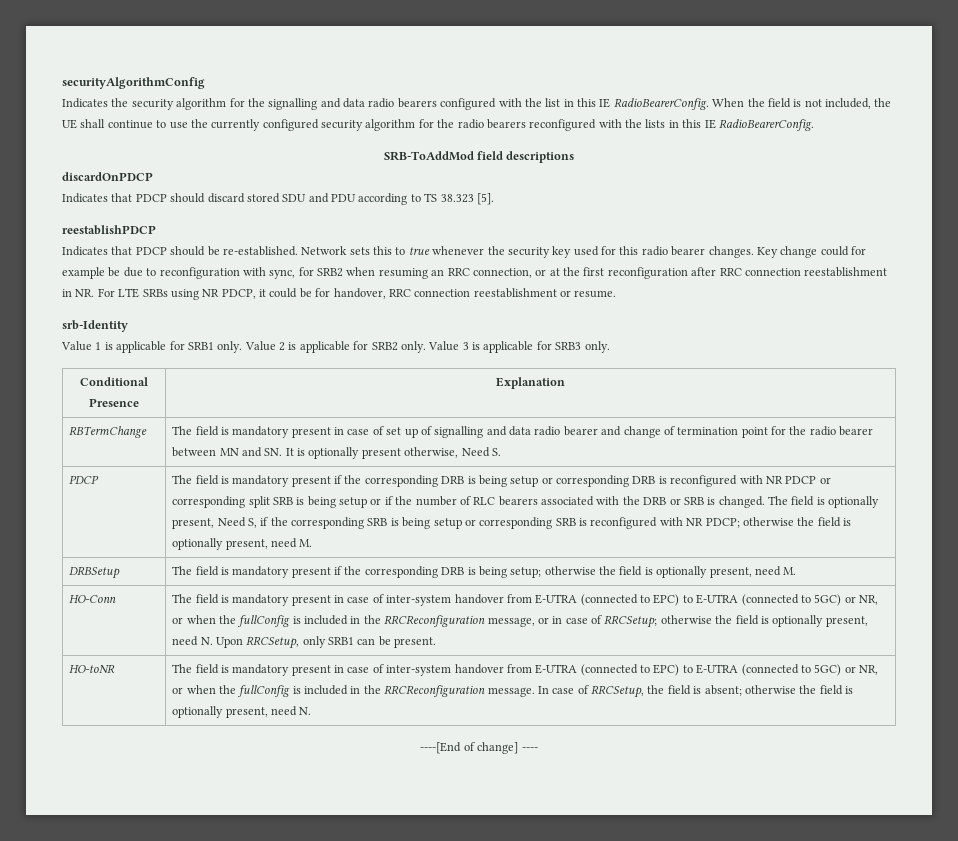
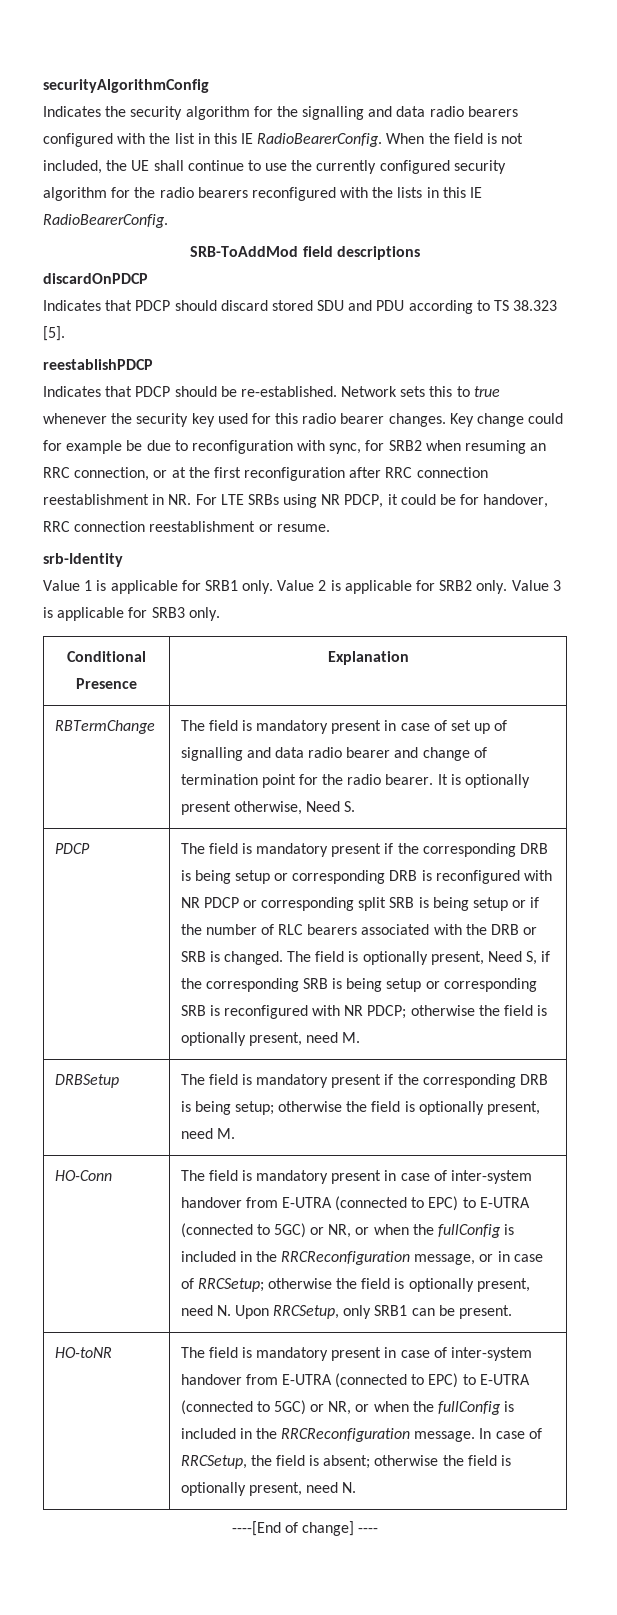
- RBTermChange | The field is mandatory present in case of set up of signalling and data radio bearer and change of termination point for the radio bearer between MN and SN. It is optionally present otherwise, Need S.
+ RBTermChange | The field is mandatory present in case of set up of signalling and data radio bearer and change of termination point for the radio bearer. It is optionally present otherwise, Need S.

